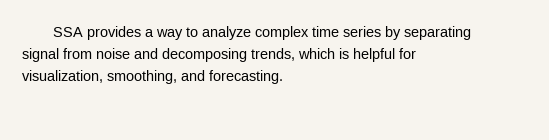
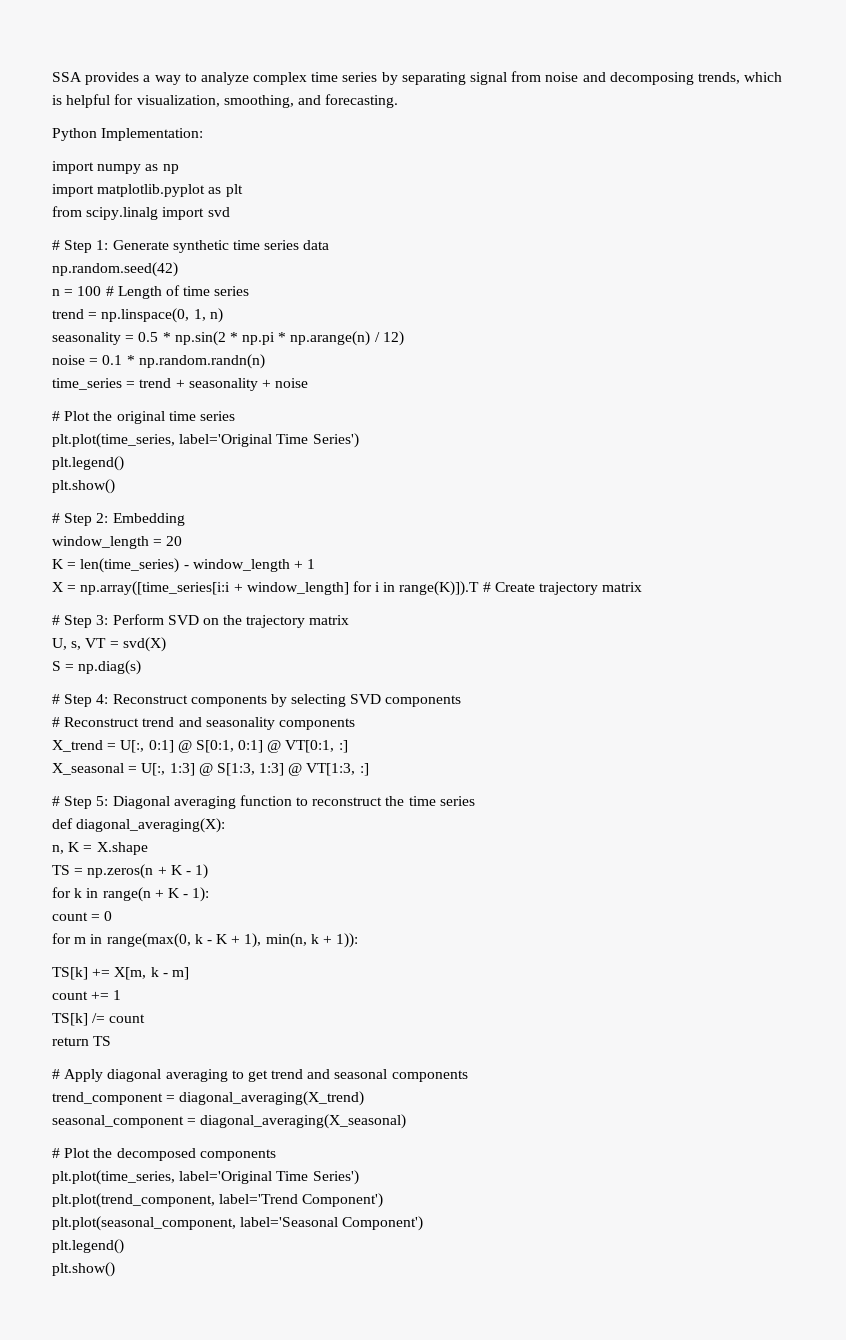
+ Python Implementation:
+ import numpy as np
+ import matplotlib.pyplot as plt
+ from scipy.linalg import svd
+ # Step 1: Generate synthetic time series data
+ np.random.seed(42)
+ n = 100 # Length of time series
+ trend = np.linspace(0, 1, n)
+ seasonality = 0.5 * np.sin(2 * np.pi * np.arange(n) / 12)
+ noise = 0.1 * np.random.randn(n)
+ time_series = trend + seasonality + noise
+ # Plot the original time series
+ plt.plot(time_series, label='Original Time Series')
+ plt.legend()
+ plt.show()
+ # Step 2: Embedding
+ window_length = 20
+ K = len(time_series) - window_length + 1
+ X = np.array([time_series[i:i + window_length] for i in range(K)]).T # Create trajectory matrix
+ # Step 3: Perform SVD on the trajectory matrix
+ U, s, VT = svd(X)
+ S = np.diag(s)
+ # Step 4: Reconstruct components by selecting SVD components
+ # Reconstruct trend and seasonality components
+ X_trend = U[:, 0:1] @ S[0:1, 0:1] @ VT[0:1, :]
+ X_seasonal = U[:, 1:3] @ S[1:3, 1:3] @ VT[1:3, :]
+ # Step 5: Diagonal averaging function to reconstruct the time series
+ def diagonal_averaging(X):
+ n, K = X.shape
+ TS = np.zeros(n + K - 1)
+ for k in range(n + K - 1):
+ count = 0
+ for m in range(max(0, k - K + 1), min(n, k + 1)):
+ TS[k] += X[m, k - m]
+ count += 1
+ TS[k] /= count
+ return TS
+ # Apply diagonal averaging to get trend and seasonal components
+ trend_component = diagonal_averaging(X_trend)
+ seasonal_component = diagonal_averaging(X_seasonal)
+ # Plot the decomposed components
+ plt.plot(time_series, label='Original Time Series')
+ plt.plot(trend_component, label='Trend Component')
+ plt.plot(seasonal_component, label='Seasonal Component')
+ plt.legend()
+ plt.show()

